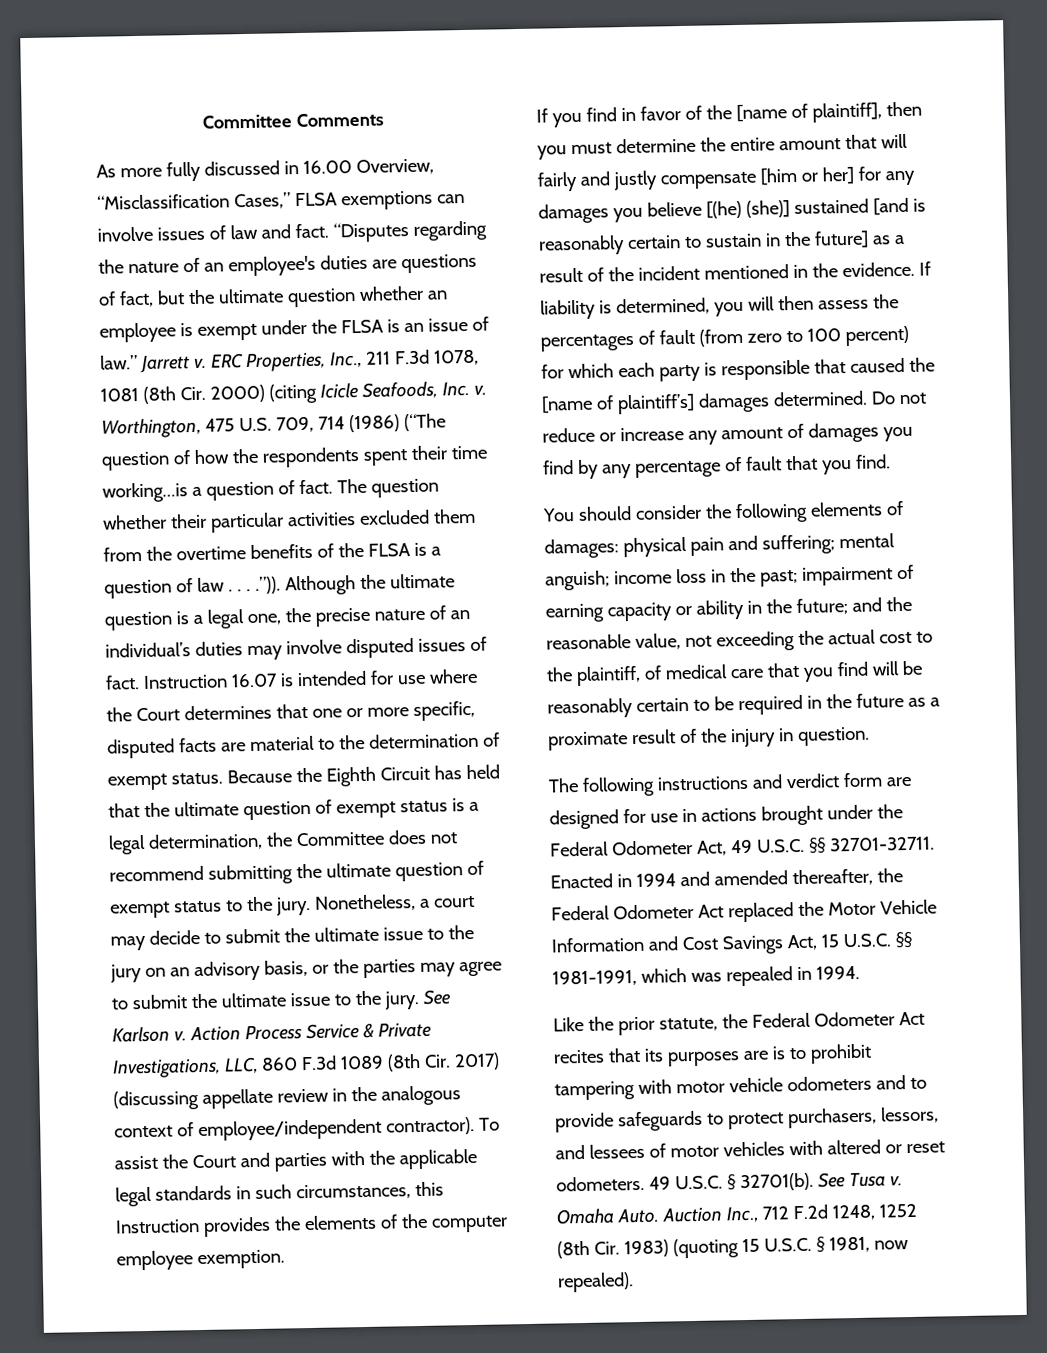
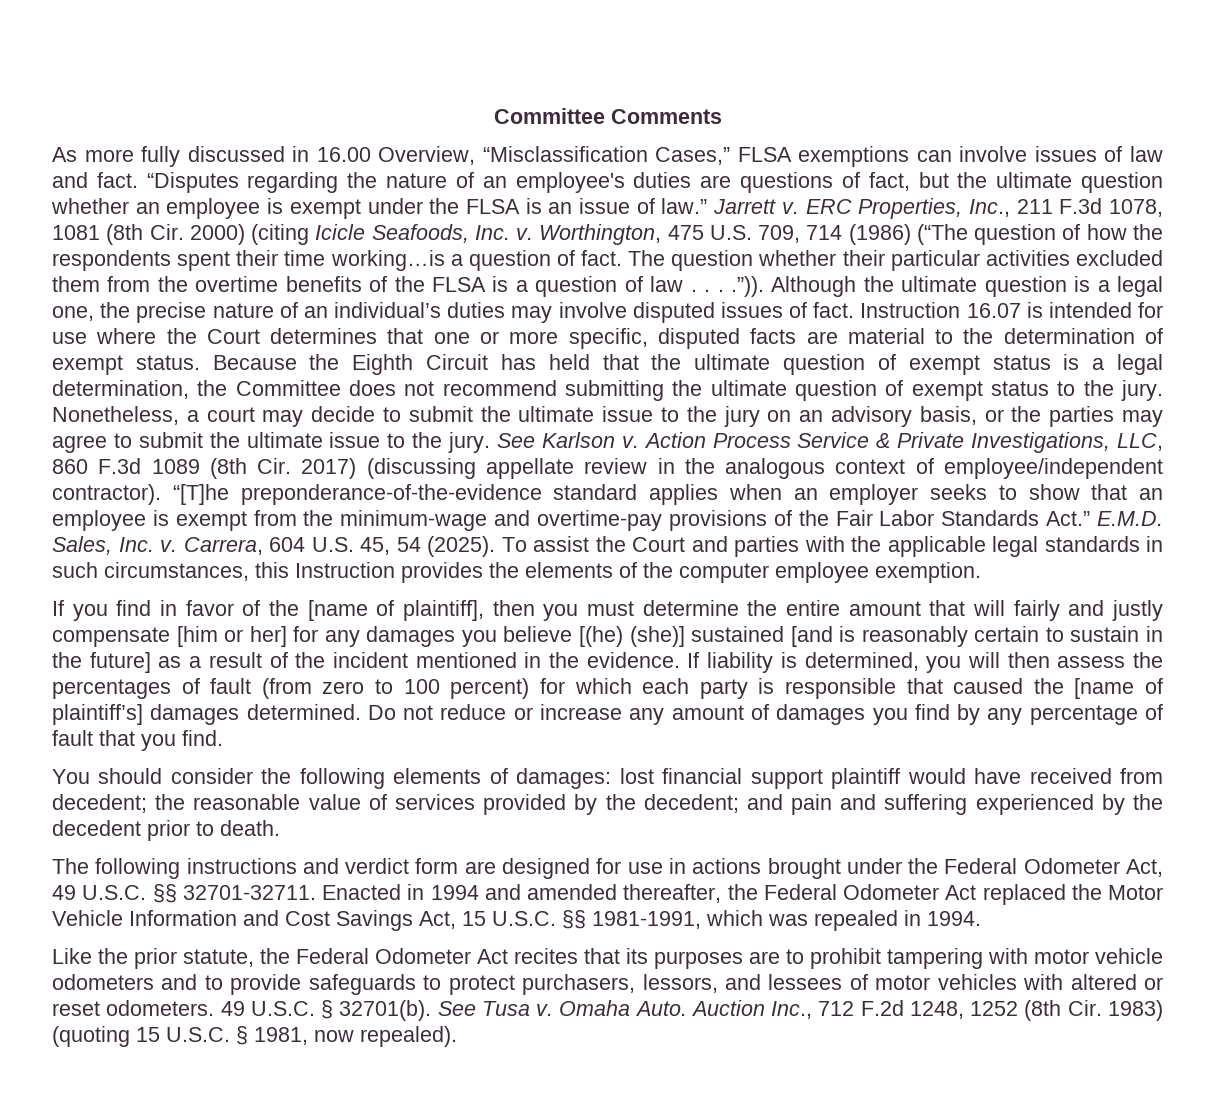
+ “[T]he preponderance-of-the-evidence standard applies when an employer seeks to show that an employee is exempt from the minimum-wage and overtime-pay provisions of the Fair Labor Standards Act.” E.M.D. Sales, Inc. v. Carrera, 604 U.S. 45, 54 (2025).
- You should consider the following elements of damages: physical pain and suffering; mental anguish; income loss in the past; impairment of earning capacity or ability in the future; and the reasonable value, not exceeding the actual cost to the plaintiff, of medical care that you find will be reasonably certain to be required in the future as a proximate result of the injury in question.
+ You should consider the following elements of damages: lost financial support plaintiff would have received from decedent; the reasonable value of services provided by the decedent; and pain and suffering experienced by the decedent prior to death.
- Like the prior statute, the Federal Odometer Act recites that its purposes are is to prohibit tampering with motor vehicle odometers and to provide safeguards to protect purchasers, lessors, and lessees of motor vehicles with altered or reset odometers.
+ Like the prior statute, the Federal Odometer Act recites that its purposes are to prohibit tampering with motor vehicle odometers and to provide safeguards to protect purchasers, lessors, and lessees of motor vehicles with altered or reset odometers.

